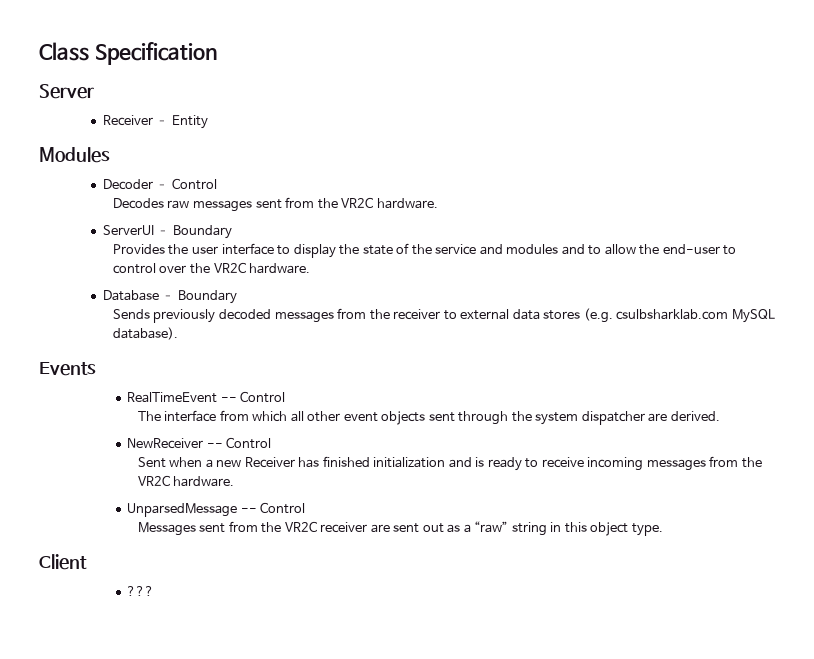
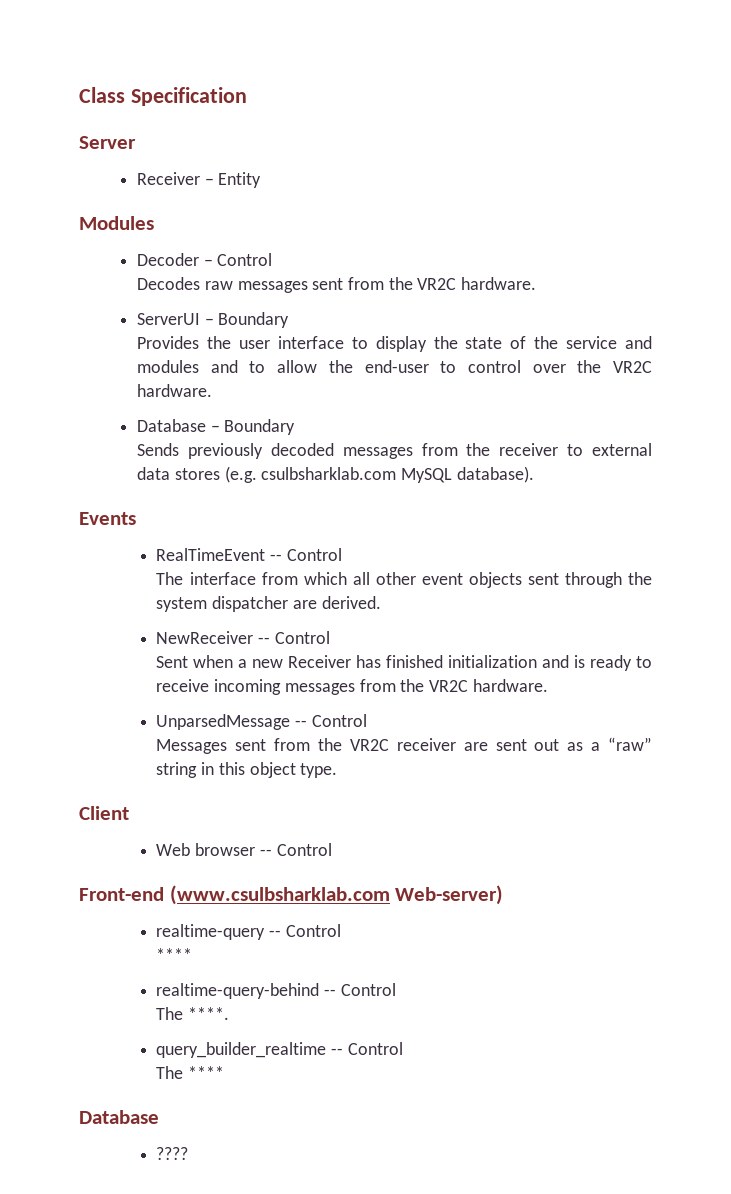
- ???
+ Web browser -- Control
+ Front-end (www.csulbsharklab.com Web-server)
+ realtime-query -- Control
+ ****
+ realtime-query-behind -- Control
+ The ****.
+ query_builder_realtime -- Control
+ The ****
+ Database
+ ????

